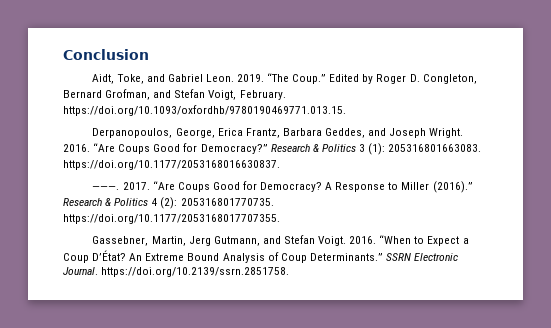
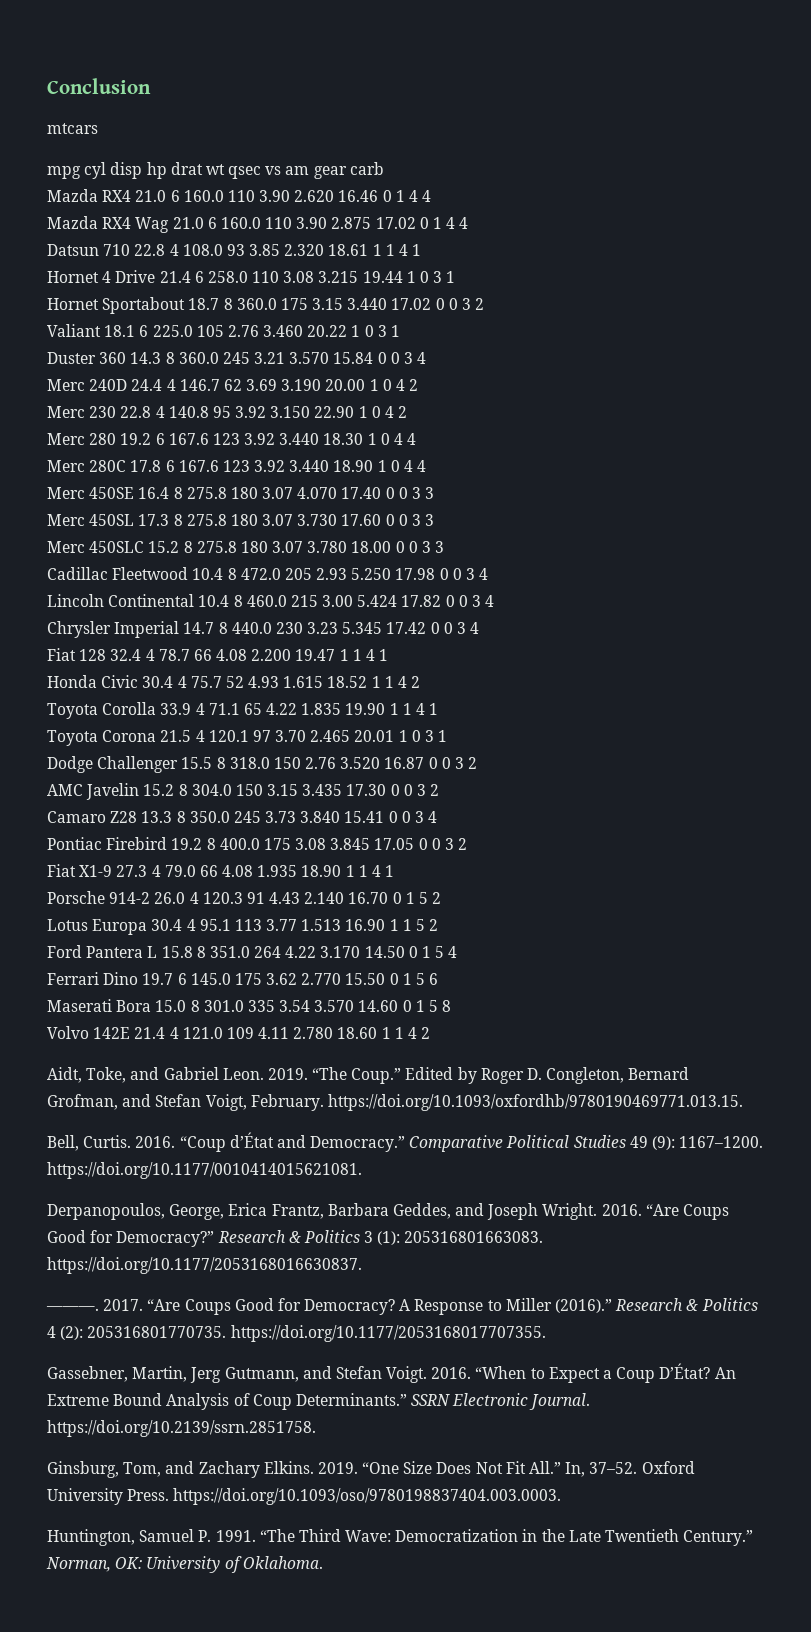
+ mtcars
+ mpg cyl disp hp drat wt qsec vs am gear carb
+ Mazda RX4 21.0 6 160.0 110 3.90 2.620 16.46 0 1 4 4
+ Mazda RX4 Wag 21.0 6 160.0 110 3.90 2.875 17.02 0 1 4 4
+ Datsun 710 22.8 4 108.0 93 3.85 2.320 18.61 1 1 4 1
+ Hornet 4 Drive 21.4 6 258.0 110 3.08 3.215 19.44 1 0 3 1
+ Hornet Sportabout 18.7 8 360.0 175 3.15 3.440 17.02 0 0 3 2
+ Valiant 18.1 6 225.0 105 2.76 3.460 20.22 1 0 3 1
+ Duster 360 14.3 8 360.0 245 3.21 3.570 15.84 0 0 3 4
+ Merc 240D 24.4 4 146.7 62 3.69 3.190 20.00 1 0 4 2
+ Merc 230 22.8 4 140.8 95 3.92 3.150 22.90 1 0 4 2
+ Merc 280 19.2 6 167.6 123 3.92 3.440 18.30 1 0 4 4
+ Merc 280C 17.8 6 167.6 123 3.92 3.440 18.90 1 0 4 4
+ Merc 450SE 16.4 8 275.8 180 3.07 4.070 17.40 0 0 3 3
+ Merc 450SL 17.3 8 275.8 180 3.07 3.730 17.60 0 0 3 3
+ Merc 450SLC 15.2 8 275.8 180 3.07 3.780 18.00 0 0 3 3
+ Cadillac Fleetwood 10.4 8 472.0 205 2.93 5.250 17.98 0 0 3 4
+ Lincoln Continental 10.4 8 460.0 215 3.00 5.424 17.82 0 0 3 4
+ Chrysler Imperial 14.7 8 440.0 230 3.23 5.345 17.42 0 0 3 4
+ Fiat 128 32.4 4 78.7 66 4.08 2.200 19.47 1 1 4 1
+ Honda Civic 30.4 4 75.7 52 4.93 1.615 18.52 1 1 4 2
+ Toyota Corolla 33.9 4 71.1 65 4.22 1.835 19.90 1 1 4 1
+ Toyota Corona 21.5 4 120.1 97 3.70 2.465 20.01 1 0 3 1
+ Dodge Challenger 15.5 8 318.0 150 2.76 3.520 16.87 0 0 3 2
+ AMC Javelin 15.2 8 304.0 150 3.15 3.435 17.30 0 0 3 2
+ Camaro Z28 13.3 8 350.0 245 3.73 3.840 15.41 0 0 3 4
+ Pontiac Firebird 19.2 8 400.0 175 3.08 3.845 17.05 0 0 3 2
+ Fiat X1-9 27.3 4 79.0 66 4.08 1.935 18.90 1 1 4 1
+ Porsche 914-2 26.0 4 120.3 91 4.43 2.140 16.70 0 1 5 2
+ Lotus Europa 30.4 4 95.1 113 3.77 1.513 16.90 1 1 5 2
+ Ford Pantera L 15.8 8 351.0 264 4.22 3.170 14.50 0 1 5 4
+ Ferrari Dino 19.7 6 145.0 175 3.62 2.770 15.50 0 1 5 6
+ Maserati Bora 15.0 8 301.0 335 3.54 3.570 14.60 0 1 5 8
+ Volvo 142E 21.4 4 121.0 109 4.11 2.780 18.60 1 1 4 2
+ Bell, Curtis. 2016. “Coup d’État and Democracy.” Comparative Political Studies 49 (9): 1167–1200. https://doi.org/10.1177/0010414015621081.
+ Ginsburg, Tom, and Zachary Elkins. 2019. “One Size Does Not Fit All.” In, 37–52. Oxford University Press. https://doi.org/10.1093/oso/9780198837404.003.0003.
+ Huntington, Samuel P. 1991. “The Third Wave: Democratization in the Late Twentieth Century.” Norman, OK: University of Oklahoma.

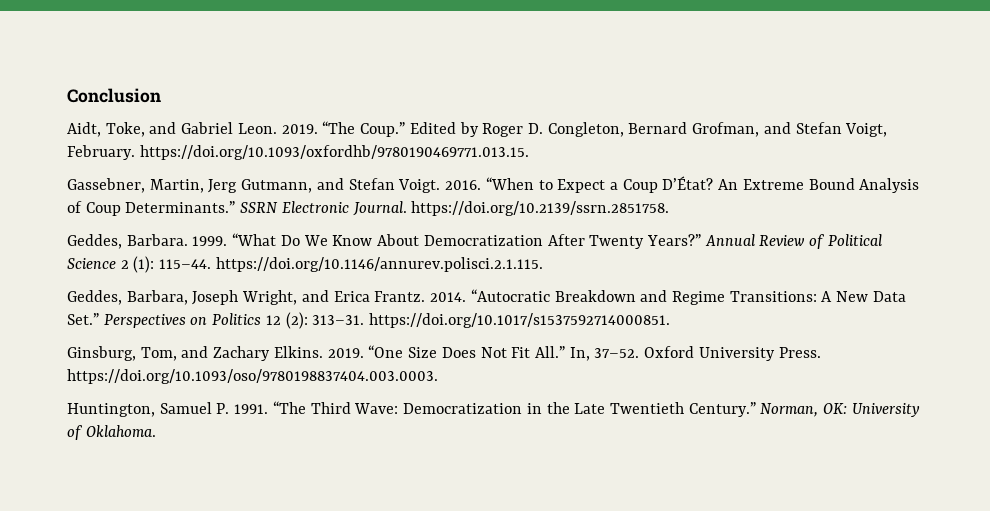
- mtcars
- mpg cyl disp hp drat wt qsec vs am gear carb
- Mazda RX4 21.0 6 160.0 110 3.90 2.620 16.46 0 1 4 4
- Mazda RX4 Wag 21.0 6 160.0 110 3.90 2.875 17.02 0 1 4 4
- Datsun 710 22.8 4 108.0 93 3.85 2.320 18.61 1 1 4 1
- Hornet 4 Drive 21.4 6 258.0 110 3.08 3.215 19.44 1 0 3 1
- Hornet Sportabout 18.7 8 360.0 175 3.15 3.440 17.02 0 0 3 2
- Valiant 18.1 6 225.0 105 2.76 3.460 20.22 1 0 3 1
- Duster 360 14.3 8 360.0 245 3.21 3.570 15.84 0 0 3 4
- Merc 240D 24.4 4 146.7 62 3.69 3.190 20.00 1 0 4 2
- Merc 230 22.8 4 140.8 95 3.92 3.150 22.90 1 0 4 2
- Merc 280 19.2 6 167.6 123 3.92 3.440 18.30 1 0 4 4
- Merc 280C 17.8 6 167.6 123 3.92 3.440 18.90 1 0 4 4
- Merc 450SE 16.4 8 275.8 180 3.07 4.070 17.40 0 0 3 3
- Merc 450SL 17.3 8 275.8 180 3.07 3.730 17.60 0 0 3 3
- Merc 450SLC 15.2 8 275.8 180 3.07 3.780 18.00 0 0 3 3
- Cadillac Fleetwood 10.4 8 472.0 205 2.93 5.250 17.98 0 0 3 4
- Lincoln Continental 10.4 8 460.0 215 3.00 5.424 17.82 0 0 3 4
- Chrysler Imperial 14.7 8 440.0 230 3.23 5.345 17.42 0 0 3 4
- Fiat 128 32.4 4 78.7 66 4.08 2.200 19.47 1 1 4 1
- Honda Civic 30.4 4 75.7 52 4.93 1.615 18.52 1 1 4 2
- Toyota Corolla 33.9 4 71.1 65 4.22 1.835 19.90 1 1 4 1
- Toyota Corona 21.5 4 120.1 97 3.70 2.465 20.01 1 0 3 1
- Dodge Challenger 15.5 8 318.0 150 2.76 3.520 16.87 0 0 3 2
- AMC Javelin 15.2 8 304.0 150 3.15 3.435 17.30 0 0 3 2
- Camaro Z28 13.3 8 350.0 245 3.73 3.840 15.41 0 0 3 4
- Pontiac Firebird 19.2 8 400.0 175 3.08 3.845 17.05 0 0 3 2
- Fiat X1-9 27.3 4 79.0 66 4.08 1.935 18.90 1 1 4 1
- Porsche 914-2 26.0 4 120.3 91 4.43 2.140 16.70 0 1 5 2
- Lotus Europa 30.4 4 95.1 113 3.77 1.513 16.90 1 1 5 2
- Ford Pantera L 15.8 8 351.0 264 4.22 3.170 14.50 0 1 5 4
- Ferrari Dino 19.7 6 145.0 175 3.62 2.770 15.50 0 1 5 6
- Maserati Bora 15.0 8 301.0 335 3.54 3.570 14.60 0 1 5 8
- Volvo 142E 21.4 4 121.0 109 4.11 2.780 18.60 1 1 4 2
- Bell, Curtis. 2016. “Coup d’État and Democracy.” Comparative Political Studies 49 (9): 1167–1200. https://doi.org/10.1177/0010414015621081.
- Derpanopoulos, George, Erica Frantz, Barbara Geddes, and Joseph Wright. 2016. “Are Coups Good for Democracy?” Research & Politics 3 (1): 205316801663083. https://doi.org/10.1177/2053168016630837.
- ———. 2017. “Are Coups Good for Democracy? A Response to Miller (2016).” Research & Politics 4 (2): 205316801770735. https://doi.org/10.1177/2053168017707355.
+ Geddes, Barbara. 1999. “What Do We Know About Democratization After Twenty Years?” Annual Review of Political Science 2 (1): 115–44. https://doi.org/10.1146/annurev.polisci.2.1.115.
+ Geddes, Barbara, Joseph Wright, and Erica Frantz. 2014. “Autocratic Breakdown and Regime Transitions: A New Data Set.” Perspectives on Politics 12 (2): 313–31. https://doi.org/10.1017/s1537592714000851.

